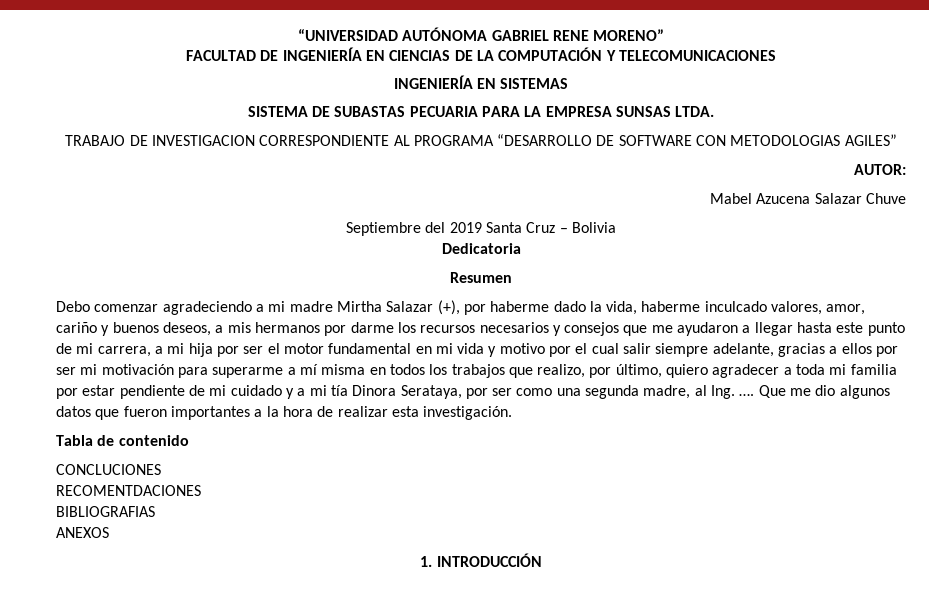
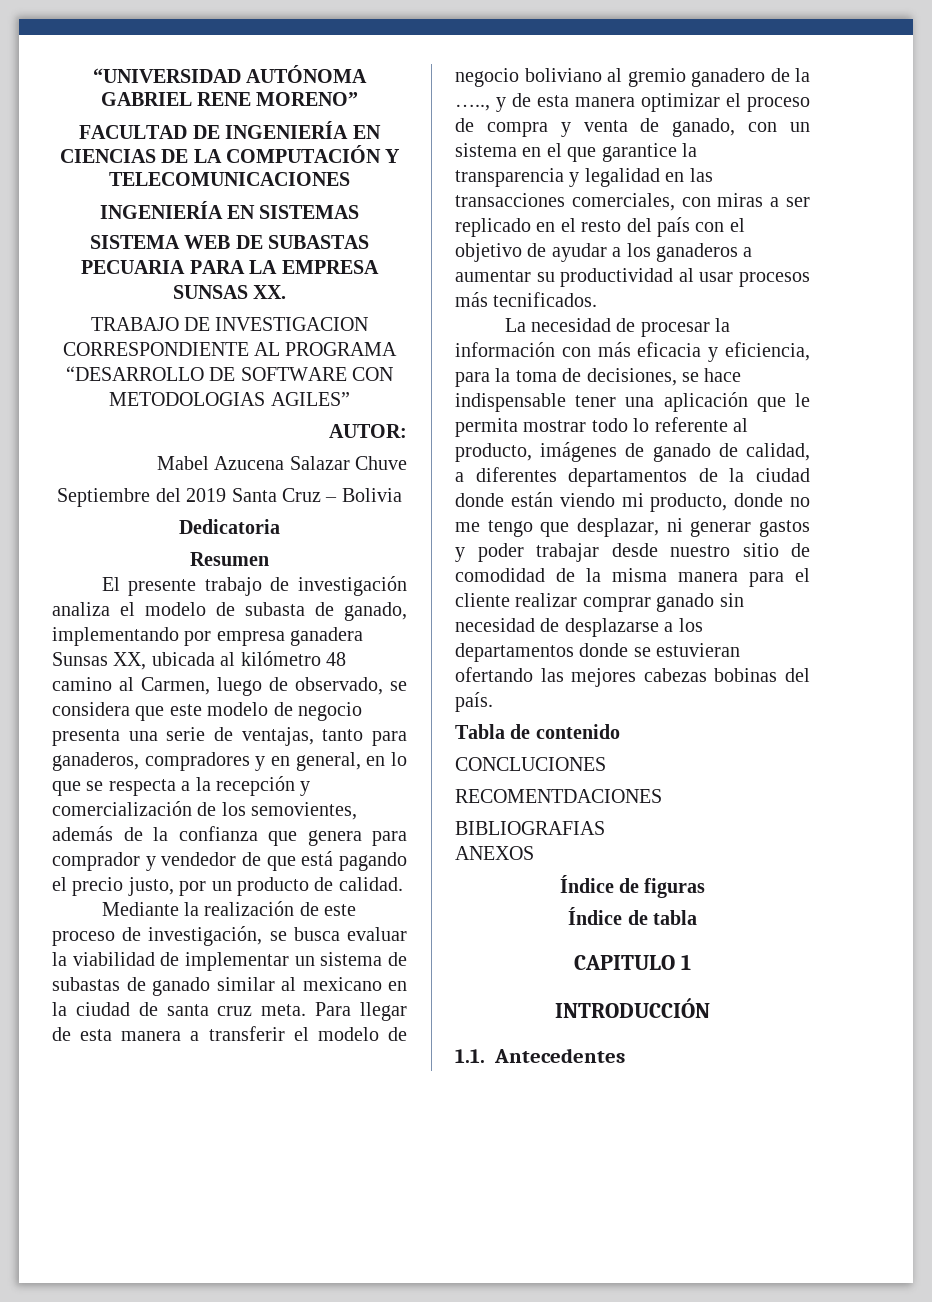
- SISTEMA DE SUBASTAS PECUARIA PARA LA EMPRESA SUNSAS LTDA.
+ SISTEMA WEB DE SUBASTAS PECUARIA PARA LA EMPRESA SUNSAS XX.
- Debo comenzar agradeciendo a mi madre Mirtha Salazar (+), por haberme dado la vida, haberme inculcado valores, amor, cariño y buenos deseos, a mis hermanos por darme los recursos necesarios y consejos que me ayudaron a llegar hasta este punto de mi carrera, a mi hija por ser el motor fundamental en mi vida y motivo por el cual salir siempre adelante, gracias a ellos por ser mi motivación para superarme a mí misma en todos los trabajos que realizo, por último, quiero agradecer a toda mi familia por estar pendiente de mi cuidado y a mi tía Dinora Serataya, por ser como una segunda madre, al Ing. …. Que me dio algunos datos que fueron importantes a la hora de realizar esta investigación.
+ El presente trabajo de investigación analiza el modelo de subasta de ganado, implementando por empresa ganadera Sunsas XX, ubicada al kilómetro 48 camino al Carmen, luego de observado, se considera que este modelo de negocio presenta una serie de ventajas, tanto para ganaderos, compradores y en general, en lo que se respecta a la recepción y comercialización de los semovientes, además de la confianza que genera para comprador y vendedor de que está pagando el precio justo, por un producto de calidad.
+ Mediante la realización de este proceso de investigación, se busca evaluar la viabilidad de implementar un sistema de subastas de ganado similar al mexicano en la ciudad de santa cruz meta. Para llegar de esta manera a transferir el modelo de negocio boliviano al gremio ganadero de la ….., y de esta manera optimizar el proceso de compra y venta de ganado, con un sistema en el que garantice la transparencia y legalidad en las transacciones comerciales, con miras a ser replicado en el resto del país con el objetivo de ayudar a los ganaderos a aumentar su productividad al usar procesos más tecnificados.
+ La necesidad de procesar la información con más eficacia y eficiencia, para la toma de decisiones, se hace indispensable tener una aplicación que le permita mostrar todo lo referente al producto, imágenes de ganado de calidad, a diferentes departamentos de la ciudad donde están viendo mi producto, donde no me tengo que desplazar, ni generar gastos y poder trabajar desde nuestro sitio de comodidad de la misma manera para el cliente realizar comprar ganado sin necesidad de desplazarse a los departamentos donde se estuvieran ofertando las mejores cabezas bobinas del país.
- 1. INTRODUCCIÓN
+ Índice de figuras
+ Índice de tabla
+ CAPITULO 1
+ INTRODUCCIÓN
+ 1.1. Antecedentes

